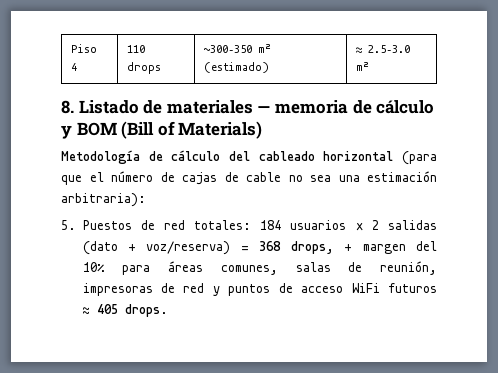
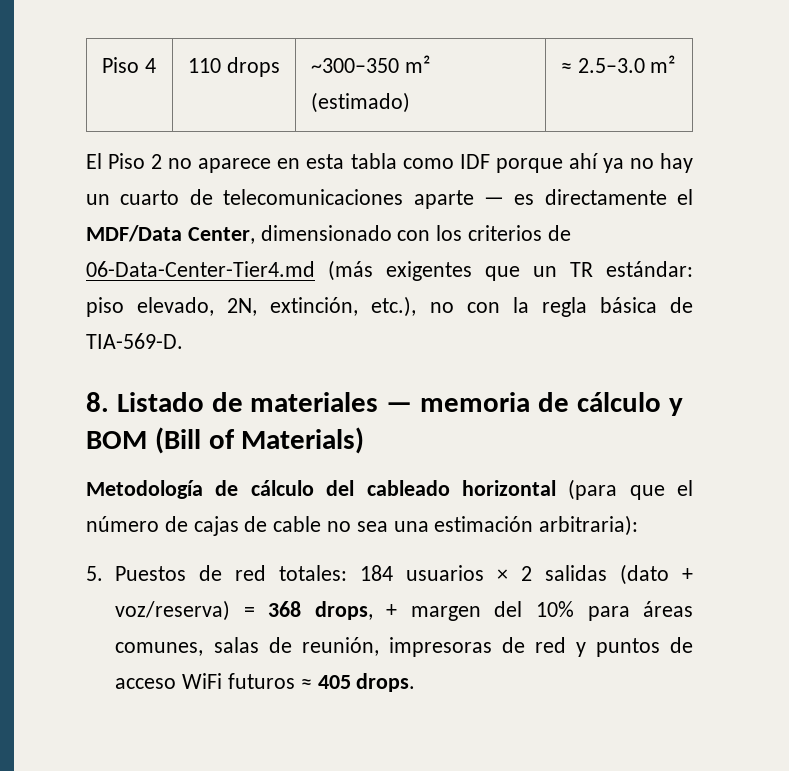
+ El Piso 2 no aparece en esta tabla como IDF porque ahí ya no hay un cuarto de telecomunicaciones aparte — es directamente el MDF/Data Center, dimensionado con los criterios de 06-Data-Center-Tier4.md (más exigentes que un TR estándar: piso elevado, 2N, extinción, etc.), no con la regla básica de TIA-569-D.

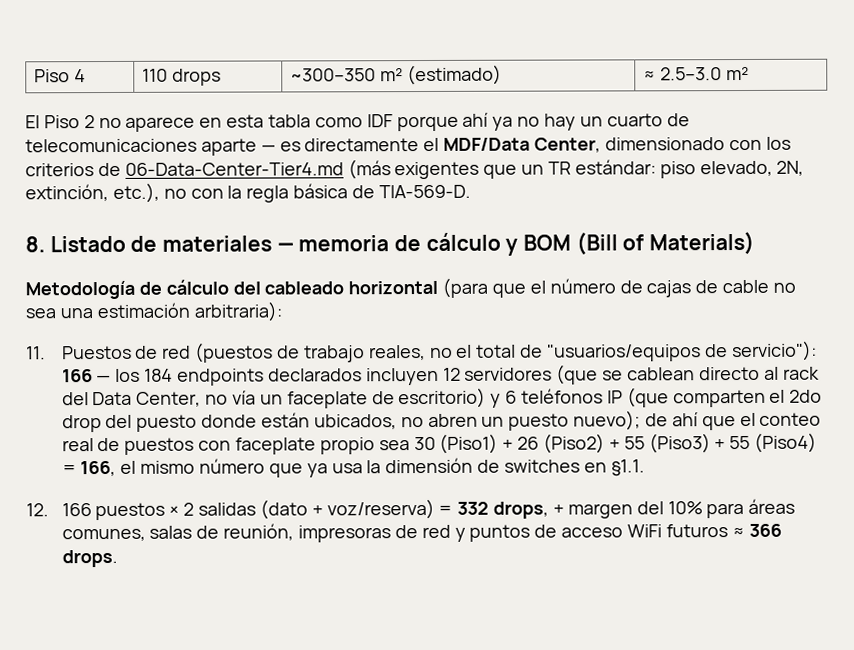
- 5. Puestos de red totales: 184 usuarios × 2 salidas (dato + voz/reserva) = 368 drops, + margen del 10% para áreas comunes, salas de reunión, impresoras de red y puntos de acceso WiFi futuros ≈ 405 drops.
+ 11. Puestos de red (puestos de trabajo reales, no el total de "usuarios/equipos de servicio"): 166 — los 184 endpoints declarados incluyen 12 servidores (que se cablean directo al rack del Data Center, no vía un faceplate de escritorio) y 6 teléfonos IP (que comparten el 2do drop del puesto donde están ubicados, no abren un puesto nuevo); de ahí que el conteo real de puestos con faceplate propio sea 30 (Piso1) + 26 (Piso2) + 55 (Piso3) + 55 (Piso4) = 166, el mismo número que ya usa la dimensión de switches en §1.1.
+ 12. 166 puestos × 2 salidas (dato + voz/reserva) = 332 drops, + margen del 10% para áreas comunes, salas de reunión, impresoras de red y puntos de acceso WiFi futuros ≈ 366 drops.

